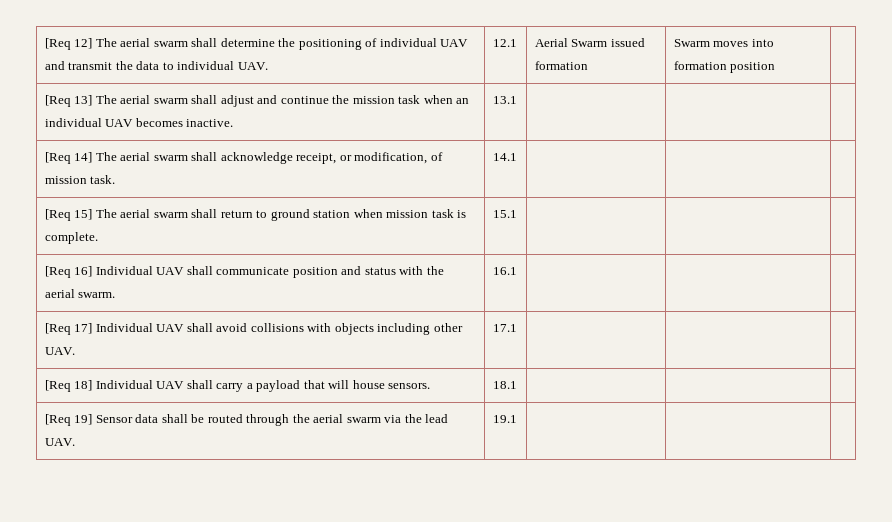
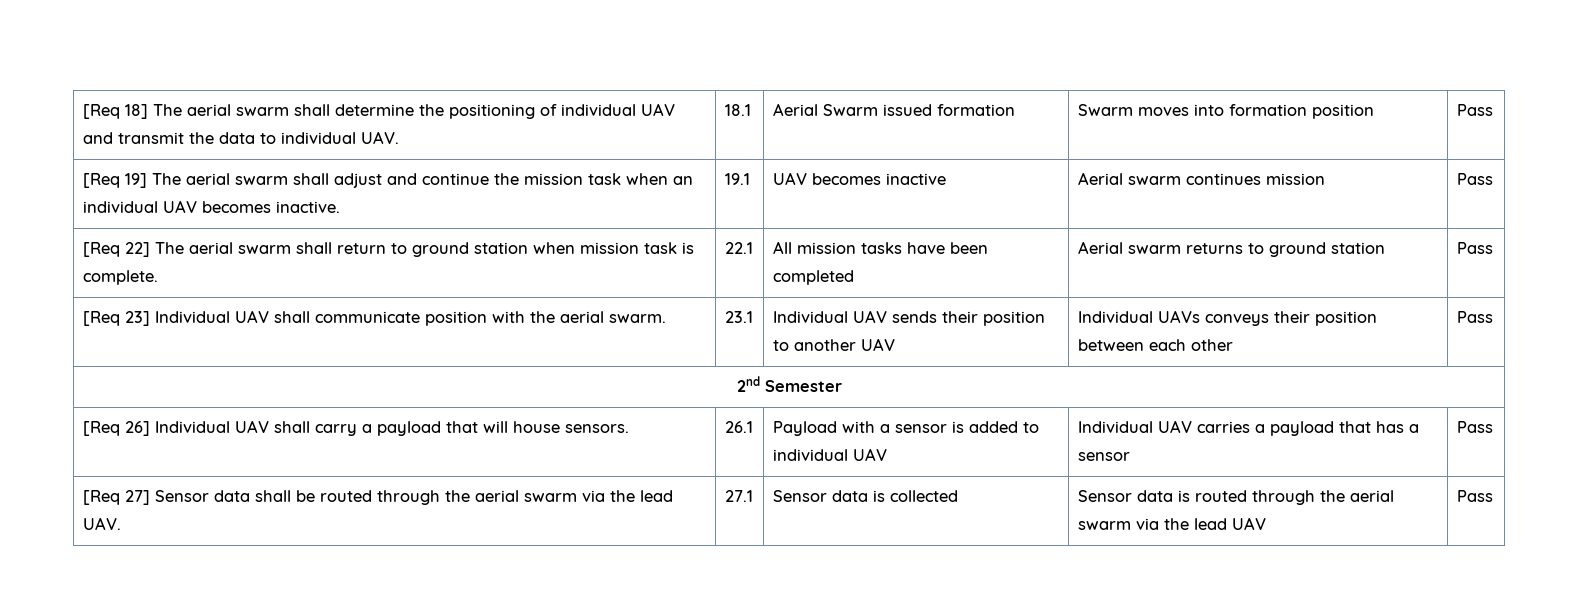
- [Req 12] The aerial swarm shall determine the positioning of individual UAV and transmit the data to individual UAV. | 12.1 | Aerial Swarm issued formation | Swarm moves into formation position |
- [Req 13] The aerial swarm shall adjust and continue the mission task when an individual UAV becomes inactive. | 13.1 | | |
- [Req 14] The aerial swarm shall acknowledge receipt, or modification, of mission task. | 14.1 | | |
- [Req 15] The aerial swarm shall return to ground station when mission task is complete. | 15.1 | | |
- [Req 16] Individual UAV shall communicate position and status with the aerial swarm. | 16.1 | | |
- [Req 17] Individual UAV shall avoid collisions with objects including other UAV. | 17.1 | | |
- [Req 18] Individual UAV shall carry a payload that will house sensors. | 18.1 | | |
- [Req 19] Sensor data shall be routed through the aerial swarm via the lead UAV. | 19.1 | | |
+ [Req 18] The aerial swarm shall determine the positioning of individual UAV and transmit the data to individual UAV. | 18.1 | Aerial Swarm issued formation | Swarm moves into formation position | Pass
+ [Req 19] The aerial swarm shall adjust and continue the mission task when an individual UAV becomes inactive. | 19.1 | UAV becomes inactive | Aerial swarm continues mission | Pass
+ [Req 22] The aerial swarm shall return to ground station when mission task is complete. | 22.1 | All mission tasks have been completed | Aerial swarm returns to ground station | Pass
+ [Req 23] Individual UAV shall communicate position with the aerial swarm. | 23.1 | Individual UAV sends their position to another UAV | Individual UAVs conveys their position between each other | Pass
+ 2nd Semester
+ [Req 26] Individual UAV shall carry a payload that will house sensors. | 26.1 | Payload with a sensor is added to individual UAV | Individual UAV carries a payload that has a sensor | Pass
+ [Req 27] Sensor data shall be routed through the aerial swarm via the lead UAV. | 27.1 | Sensor data is collected | Sensor data is routed through the aerial swarm via the lead UAV | Pass

